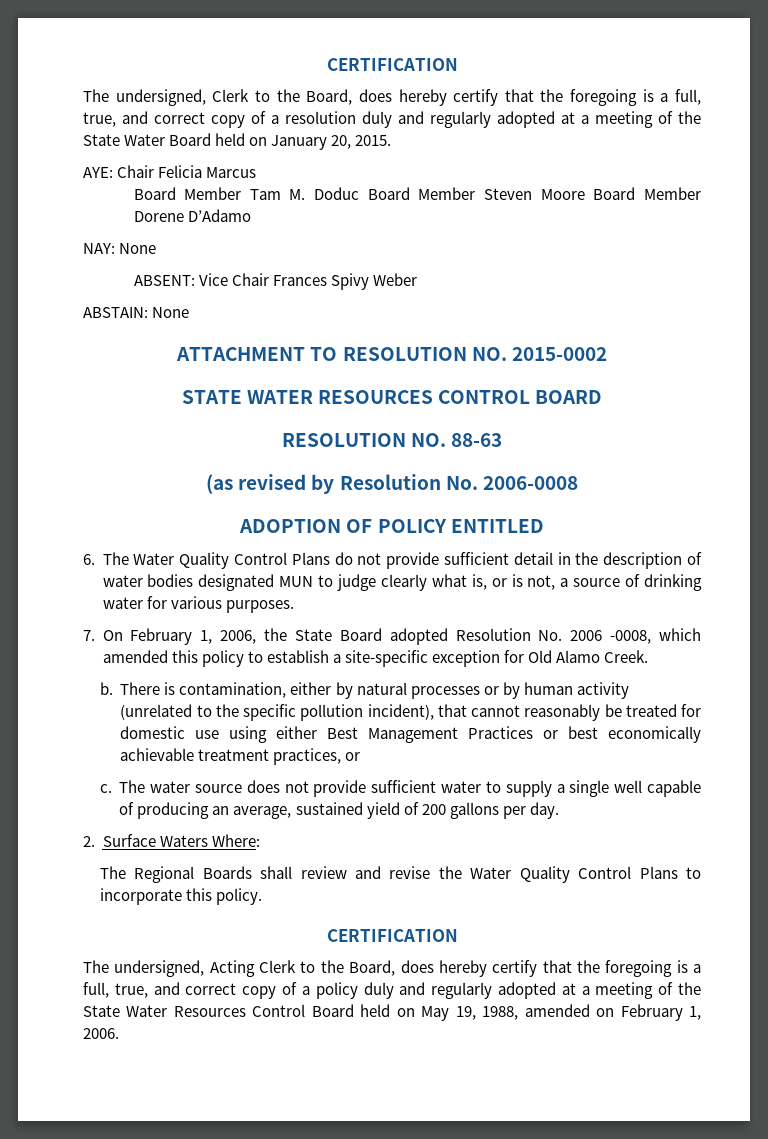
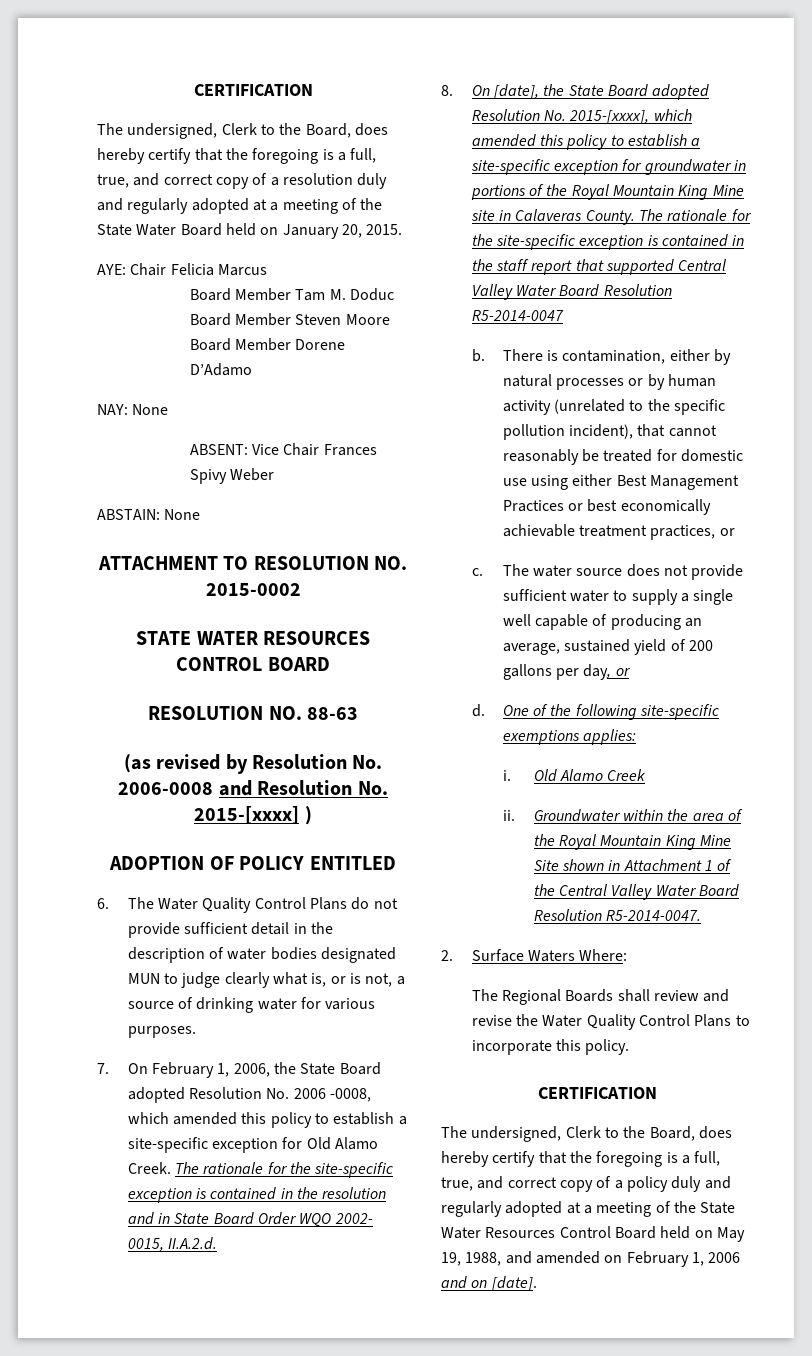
- (as revised by Resolution No. 2006-0008
+ (as revised by Resolution No. 2006-0008 and Resolution No. 2015-[xxxx] )
+ The rationale for the site-specific exception is contained in the resolution and in State Board Order WQO 2002- 0015, II.A.2.d.
+ 8. On [date], the State Board adopted Resolution No. 2015-[xxxx], which amended this policy to establish a site-specific exception for groundwater in portions of the Royal Mountain King Mine site in Calaveras County. The rationale for the site-specific exception is contained in the staff report that supported Central Valley Water Board Resolution R5-2014-0047
- The water source does not provide sufficient water to supply a single well capable of producing an average, sustained yield of 200 gallons per day.
+ The water source does not provide sufficient water to supply a single well capable of producing an average, sustained yield of 200 gallons per day, or
+ d. One of the following site-specific exemptions applies:
+ i. Old Alamo Creek
+ ii. Groundwater within the area of the Royal Mountain King Mine Site shown in Attachment 1 of the Central Valley Water Board Resolution R5-2014-0047.
- The undersigned, Acting Clerk to the Board, does hereby certify that the foregoing is a full, true, and correct copy of a policy duly and regularly adopted at a meeting of the State Water Resources Control Board held on May 19, 1988, amended on February 1, 2006.
+ The undersigned, Clerk to the Board, does hereby certify that the foregoing is a full, true, and correct copy of a policy duly and regularly adopted at a meeting of the State Water Resources Control Board held on May 19, 1988, and amended on February 1, 2006 and on [date].

